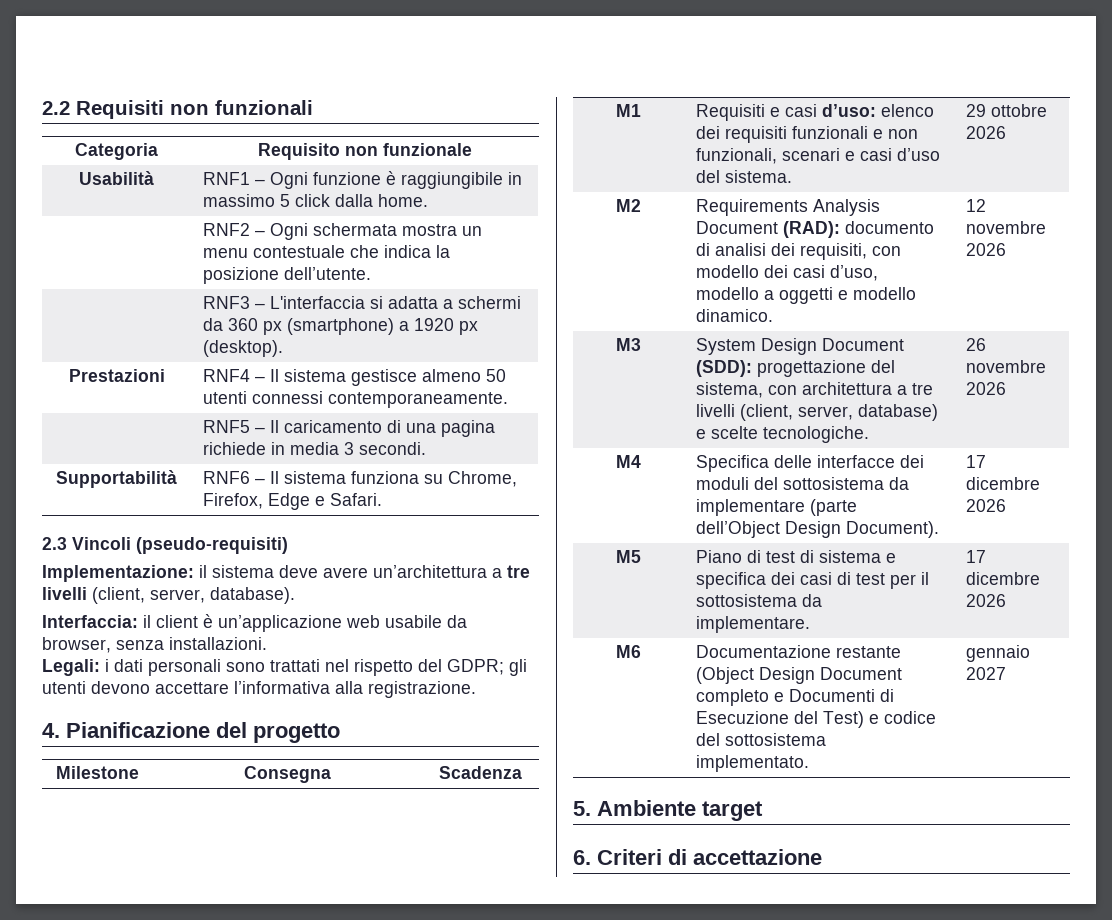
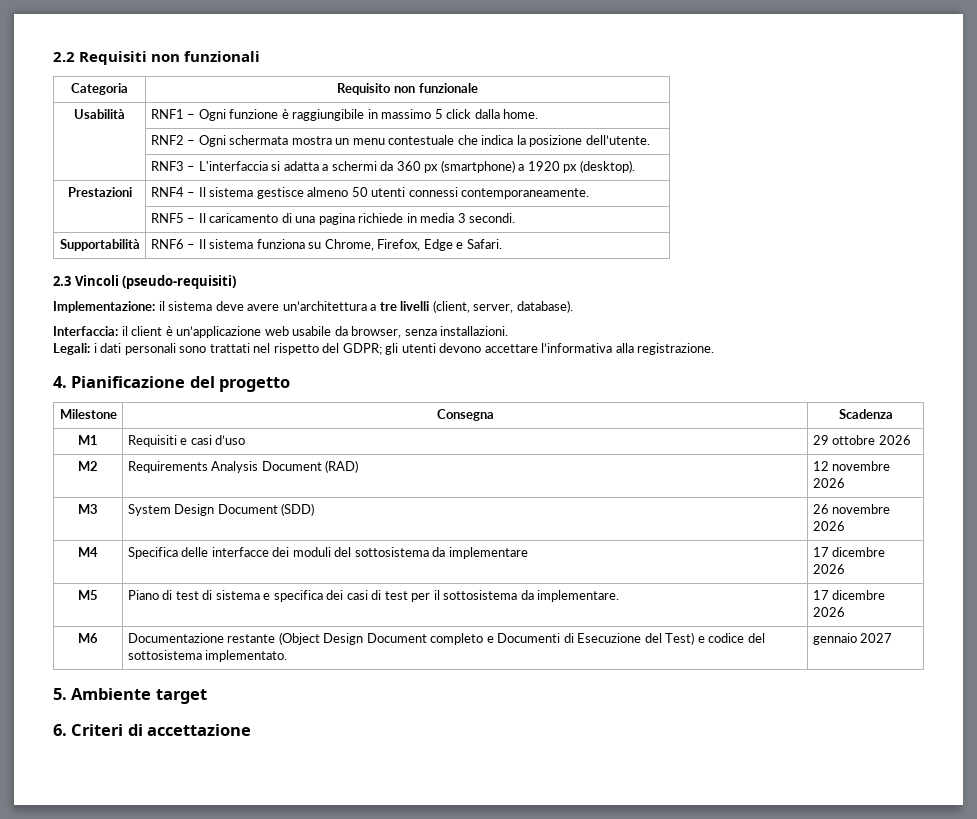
- M1 | Requisiti e casi d’uso: elenco dei requisiti funzionali e non funzionali, scenari e casi d’uso del sistema. | 29 ottobre 2026
+ M1 | Requisiti e casi d’uso | 29 ottobre 2026
- M2 | Requirements Analysis Document (RAD): documento di analisi dei requisiti, con modello dei casi d’uso, modello a oggetti e modello dinamico. | 12 novembre 2026
+ M2 | Requirements Analysis Document (RAD) | 12 novembre 2026
- M3 | System Design Document (SDD): progettazione del sistema, con architettura a tre livelli (client, server, database) e scelte tecnologiche. | 26 novembre 2026
+ M3 | System Design Document (SDD) | 26 novembre 2026
- M4 | Specifica delle interfacce dei moduli del sottosistema da implementare (parte dell’Object Design Document). | 17 dicembre 2026
+ M4 | Specifica delle interfacce dei moduli del sottosistema da implementare | 17 dicembre 2026

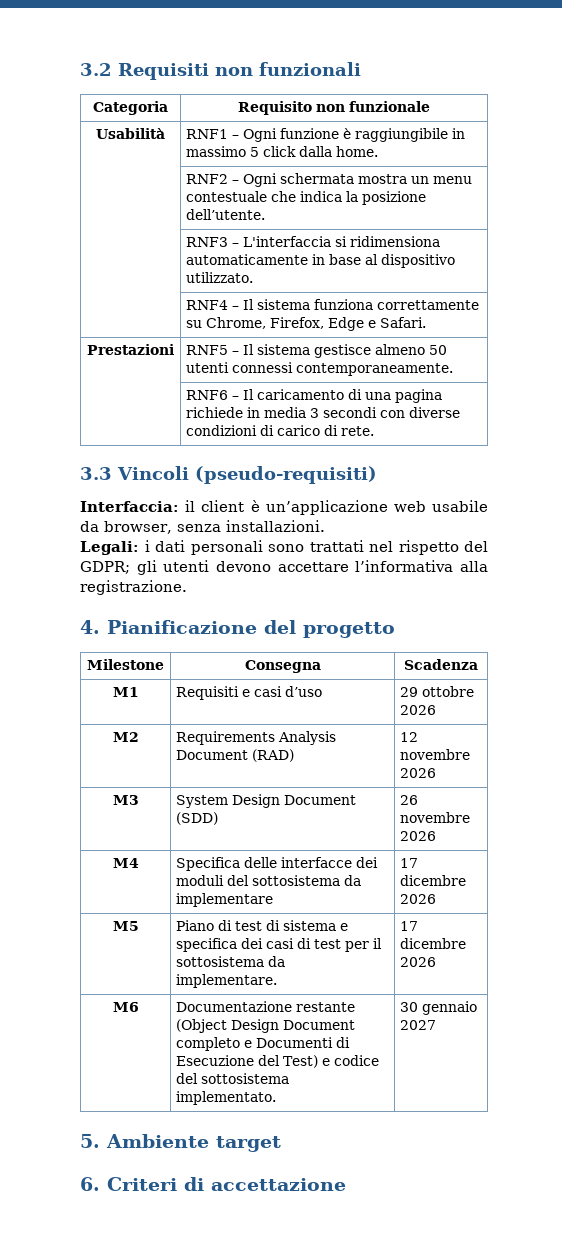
- 2.2 Requisiti non funzionali
+ 3.2 Requisiti non funzionali
- | RNF3 – L'interfaccia si adatta a schermi da 360 px (smartphone) a 1920 px (desktop).
+ | RNF3 – L'interfaccia si ridimensiona automaticamente in base al dispositivo utilizzato.
+ | RNF4 – Il sistema funziona correttamente su Chrome, Firefox, Edge e Safari.
- Prestazioni | RNF4 – Il sistema gestisce almeno 50 utenti connessi contemporaneamente.
+ Prestazioni | RNF5 – Il sistema gestisce almeno 50 utenti connessi contemporaneamente.
- | RNF5 – Il caricamento di una pagina richiede in media 3 secondi.
- Supportabilità | RNF6 – Il sistema funziona su Chrome, Firefox, Edge e Safari.
- 2.3 Vincoli (pseudo-requisiti)
- Implementazione: il sistema deve avere un’architettura a tre livelli (client, server, database).
+ | RNF6 – Il caricamento di una pagina richiede in media 3 secondi con diverse condizioni di carico di rete.
+ 3.3 Vincoli (pseudo-requisiti)
- M6 | Documentazione restante (Object Design Document completo e Documenti di Esecuzione del Test) e codice del sottosistema implementato. | gennaio 2027
+ M6 | Documentazione restante (Object Design Document completo e Documenti di Esecuzione del Test) e codice del sottosistema implementato. | 30 gennaio 2027

